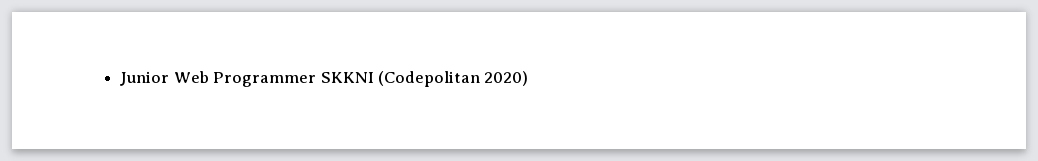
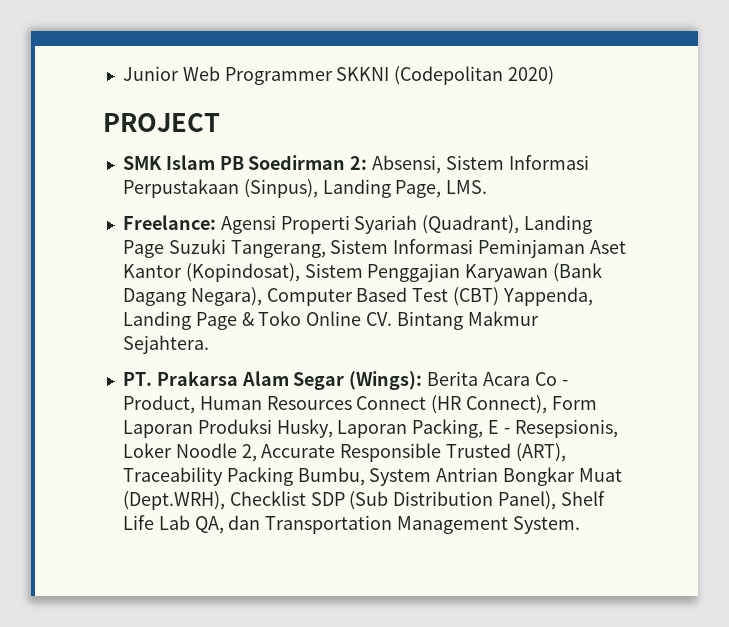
+ PROJECT
+ SMK Islam PB Soedirman 2: Absensi, Sistem Informasi Perpustakaan (Sinpus), Landing Page, LMS.
+ Freelance: Agensi Properti Syariah (Quadrant), Landing Page Suzuki Tangerang, Sistem Informasi Peminjaman Aset Kantor (Kopindosat), Sistem Penggajian Karyawan (Bank Dagang Negara), Computer Based Test (CBT) Yappenda, Landing Page & Toko Online CV. Bintang Makmur Sejahtera.
+ PT. Prakarsa Alam Segar (Wings): Berita Acara Co - Product, Human Resources Connect (HR Connect), Form Laporan Produksi Husky, Laporan Packing, E - Resepsionis, Loker Noodle 2, Accurate Responsible Trusted (ART), Traceability Packing Bumbu, System Antrian Bongkar Muat (Dept.WRH), Checklist SDP (Sub Distribution Panel), Shelf Life Lab QA, dan Transportation Management System.

